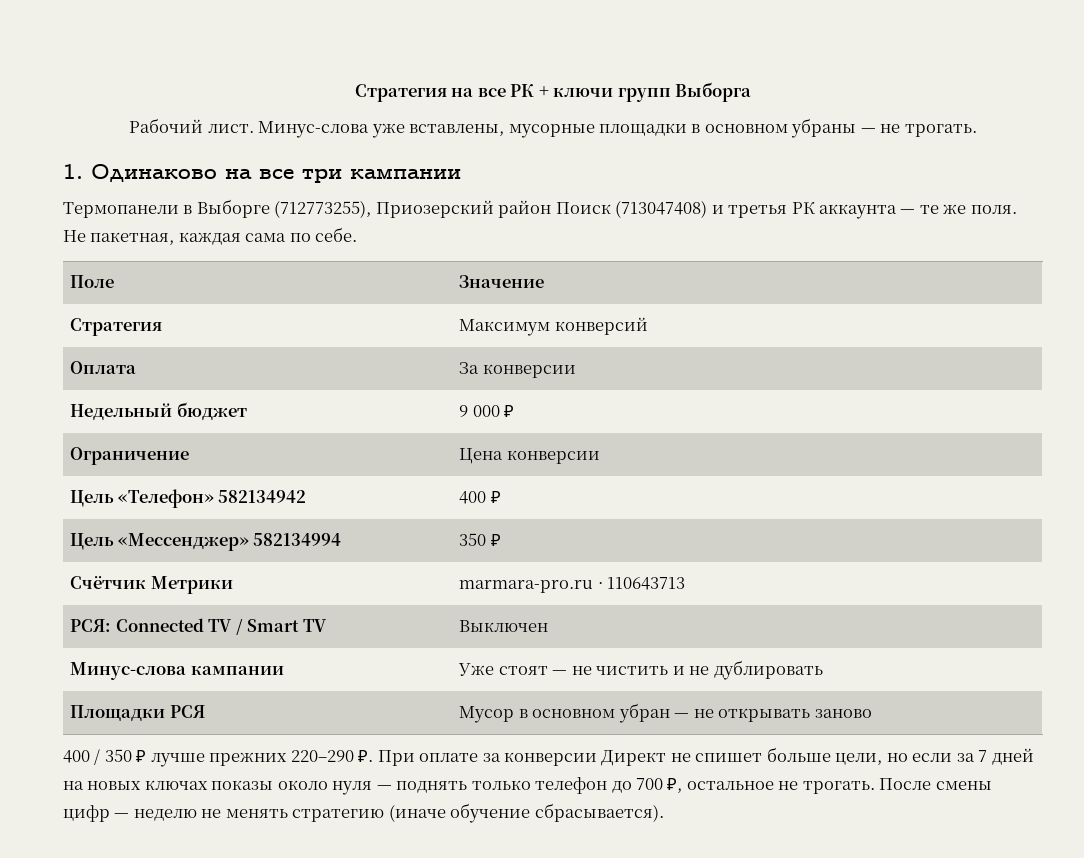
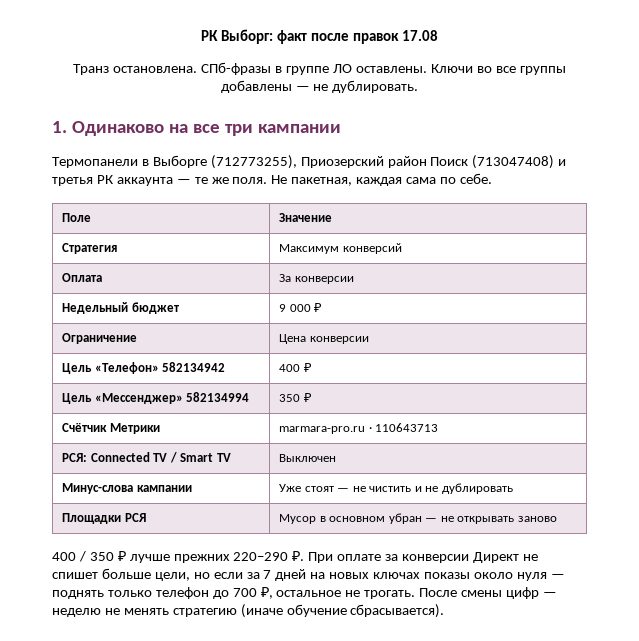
- Стратегия на все РК + ключи групп Выборга
- Рабочий лист. Минус-слова уже вставлены, мусорные площадки в основном убраны — не трогать.
+ РК Выборг: факт после правок 17.08
+ Транз остановлена. СПб-фразы в группе ЛО оставлены. Ключи во все группы добавлены — не дублировать.

